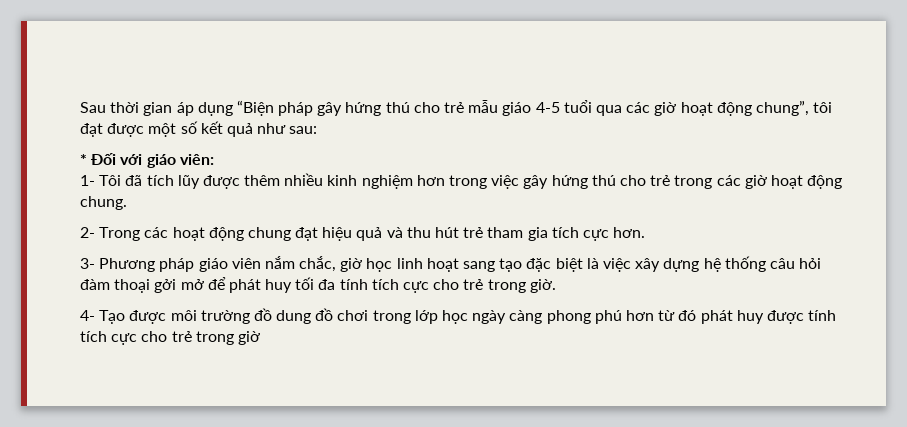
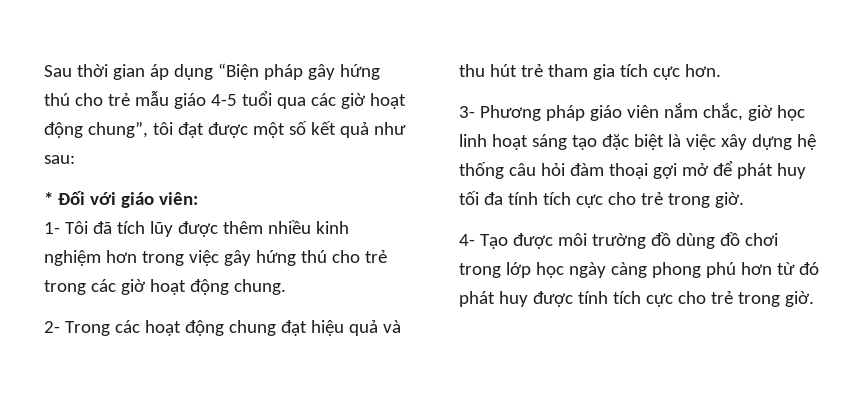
- 3- Phương pháp giáo viên nắm chắc, giờ học linh hoạt sang tạo đặc biệt là việc xây dựng hệ thống câu hỏi đàm thoại gởi mở để phát huy tối đa tính tích cực cho trẻ trong giờ.
+ 3- Phương pháp giáo viên nắm chắc, giờ học linh hoạt sáng tạo đặc biệt là việc xây dựng hệ thống câu hỏi đàm thoại gợi mở để phát huy tối đa tính tích cực cho trẻ trong giờ.
- 4- Tạo được môi trường đồ dung đồ chơi trong lớp học ngày càng phong phú hơn từ đó phát huy được tính tích cực cho trẻ trong giờ
+ 4- Tạo được môi trường đồ dùng đồ chơi trong lớp học ngày càng phong phú hơn từ đó phát huy được tính tích cực cho trẻ trong giờ.

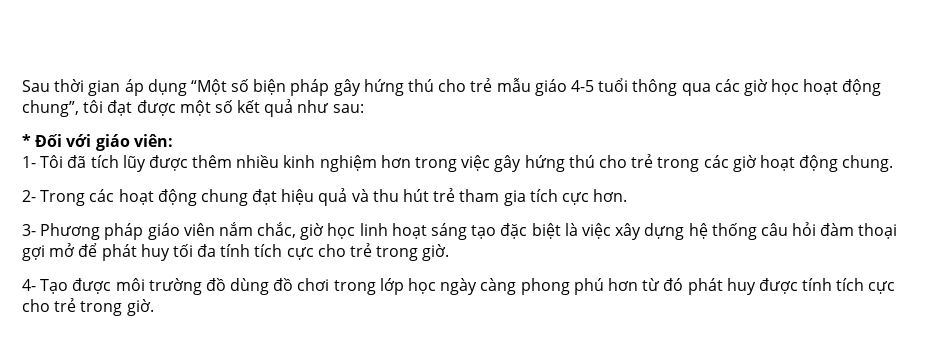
- Sau thời gian áp dụng “Biện pháp gây hứng thú cho trẻ mẫu giáo 4-5 tuổi qua các giờ hoạt động chung”, tôi đạt được một số kết quả như sau:
+ Sau thời gian áp dụng “Một số biện pháp gây hứng thú cho trẻ mẫu giáo 4-5 tuổi thông qua các giờ học hoạt động chung”, tôi đạt được một số kết quả như sau:

